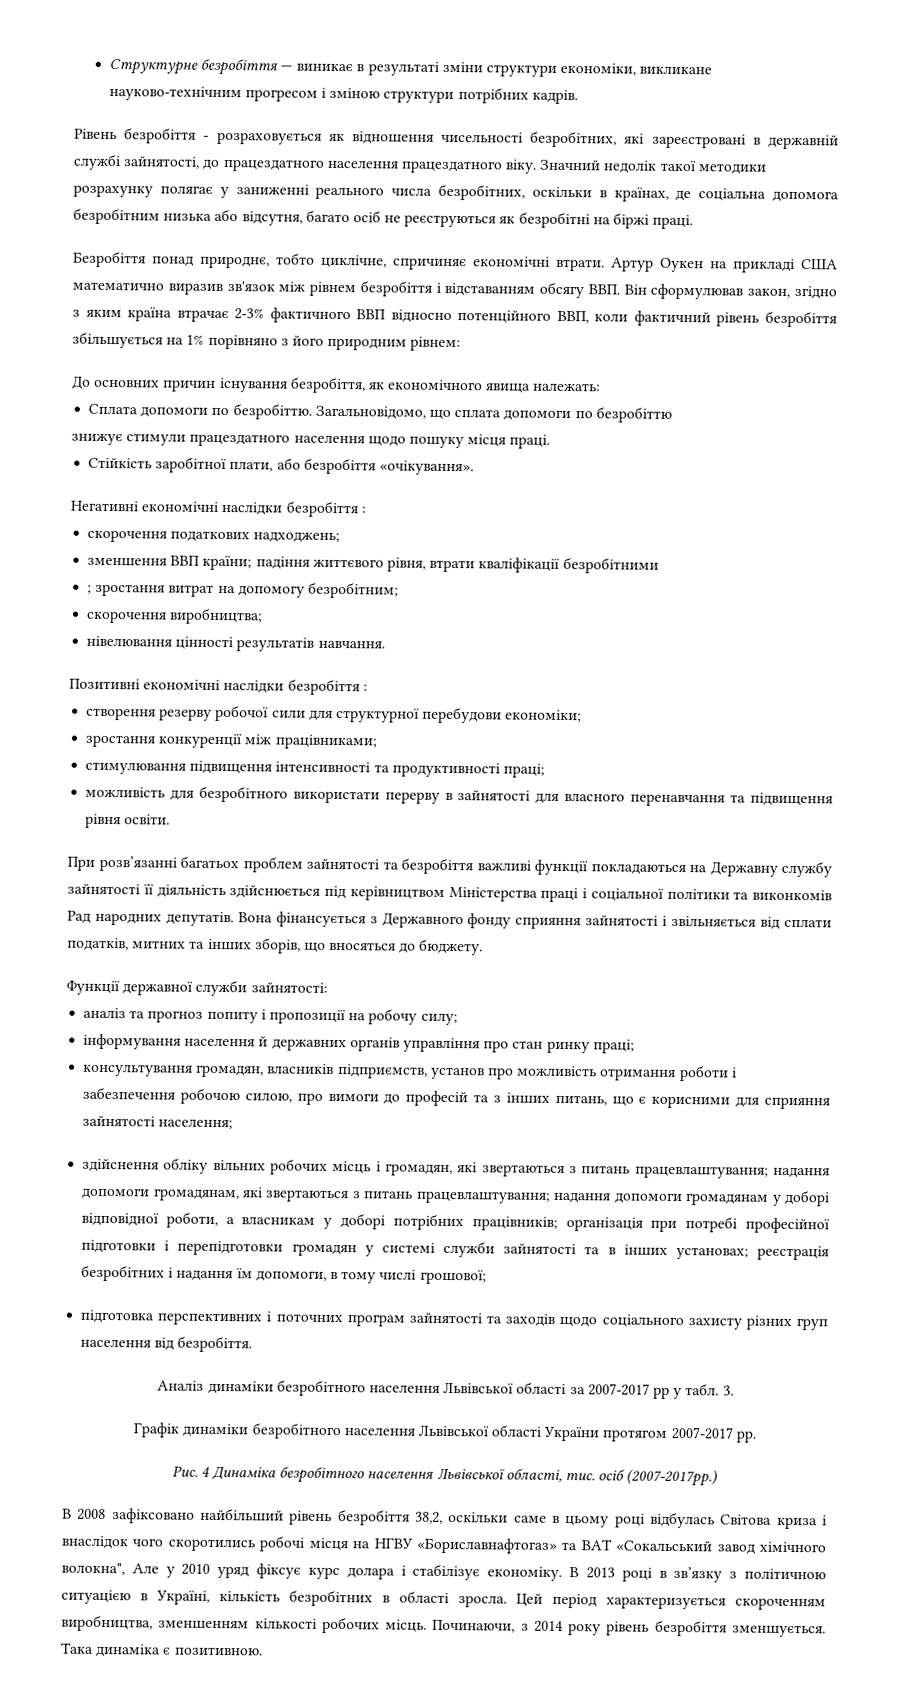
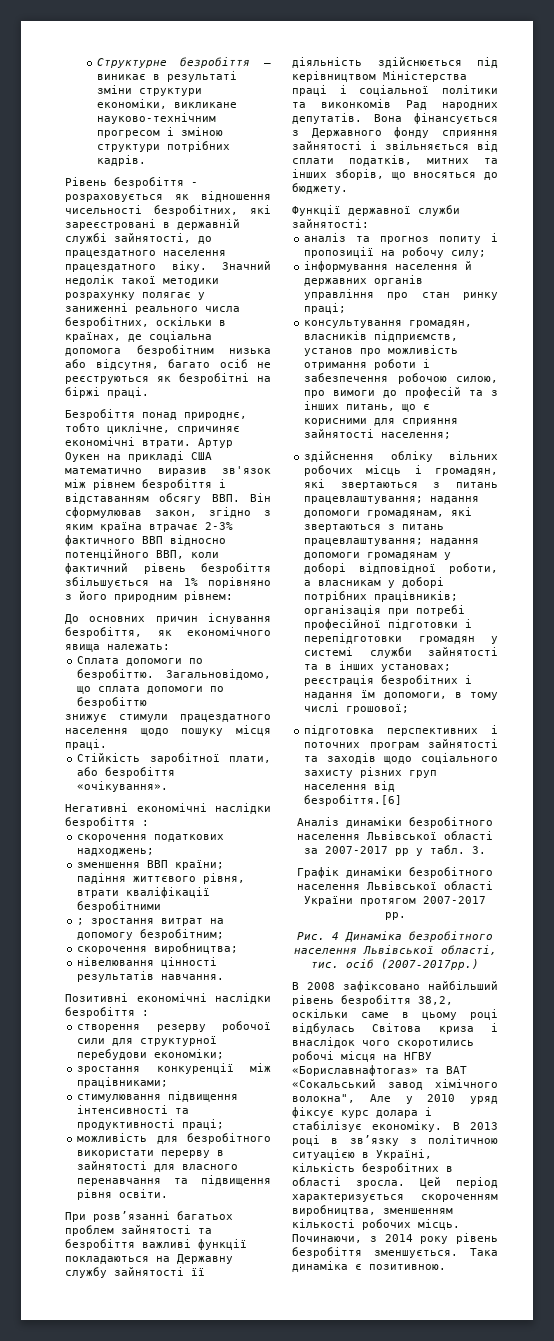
- підготовка перспективних і поточних програм зайнятості та заходів щодо соціального захисту різних груп населення від безробіття.
+ підготовка перспективних і поточних програм зайнятості та заходів щодо соціального захисту різних груп населення від безробіття.[6]

